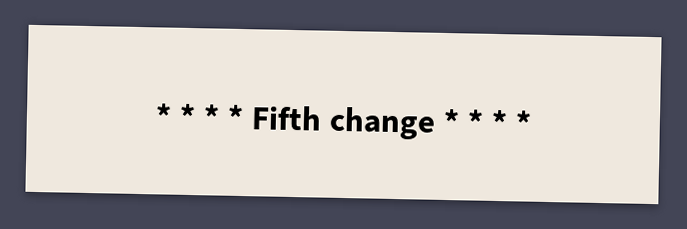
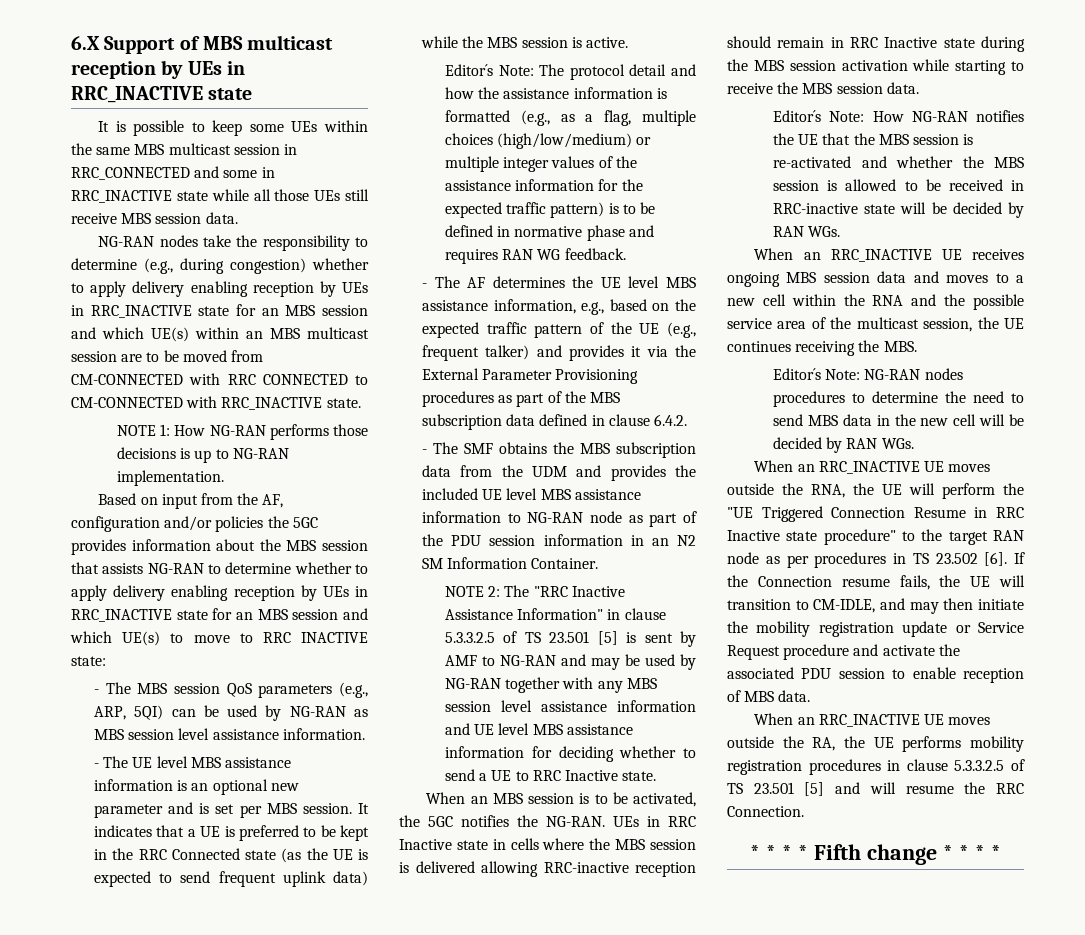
+ 6.X Support of MBS multicast reception by UEs in RRC_INACTIVE state
+ It is possible to keep some UEs within the same MBS multicast session in RRC_CONNECTED and some in RRC_INACTIVE state while all those UEs still receive MBS session data.
+ NG-RAN nodes take the responsibility to determine (e.g., during congestion) whether to apply delivery enabling reception by UEs in RRC_INACTIVE state for an MBS session and which UE(s) within an MBS multicast session are to be moved from CM-CONNECTED with RRC CONNECTED to CM-CONNECTED with RRC_INACTIVE state.
+ NOTE 1: How NG-RAN performs those decisions is up to NG-RAN implementation.
+ Based on input from the AF, configuration and/or policies the 5GC provides information about the MBS session that assists NG-RAN to determine whether to apply delivery enabling reception by UEs in RRC_INACTIVE state for an MBS session and which UE(s) to move to RRC INACTIVE state:
+ - The MBS session QoS parameters (e.g., ARP, 5QI) can be used by NG-RAN as MBS session level assistance information.
+ - The UE level MBS assistance information is an optional new parameter and is set per MBS session. It indicates that a UE is preferred to be kept in the RRC Connected state (as the UE is expected to send frequent uplink data) while the MBS session is active.
+ Editor´s Note: The protocol detail and how the assistance information is formatted (e.g., as a flag, multiple choices (high/low/medium) or multiple integer values of the assistance information for the expected traffic pattern) is to be defined in normative phase and requires RAN WG feedback.
+ - The AF determines the UE level MBS assistance information, e.g., based on the expected traffic pattern of the UE (e.g., frequent talker) and provides it via the External Parameter Provisioning procedures as part of the MBS subscription data defined in clause 6.4.2.
+ - The SMF obtains the MBS subscription data from the UDM and provides the included UE level MBS assistance information to NG-RAN node as part of the PDU session information in an N2 SM Information Container.
+ NOTE 2: The "RRC Inactive Assistance Information" in clause 5.3.3.2.5 of TS 23.501 [5] is sent by AMF to NG-RAN and may be used by NG-RAN together with any MBS session level assistance information and UE level MBS assistance information for deciding whether to send a UE to RRC Inactive state.
+ When an MBS session is to be activated, the 5GC notifies the NG-RAN. UEs in RRC Inactive state in cells where the MBS session is delivered allowing RRC-inactive reception should remain in RRC Inactive state during the MBS session activation while starting to receive the MBS session data.
+ Editor´s Note: How NG-RAN notifies the UE that the MBS session is re-activated and whether the MBS session is allowed to be received in RRC-inactive state will be decided by RAN WGs.
+ When an RRC_INACTIVE UE receives ongoing MBS session data and moves to a new cell within the RNA and the possible service area of the multicast session, the UE continues receiving the MBS.
+ Editor´s Note: NG-RAN nodes procedures to determine the need to send MBS data in the new cell will be decided by RAN WGs.
+ When an RRC_INACTIVE UE moves outside the RNA, the UE will perform the "UE Triggered Connection Resume in RRC Inactive state procedure" to the target RAN node as per procedures in TS 23.502 [6]. If the Connection resume fails, the UE will transition to CM-IDLE, and may then initiate the mobility registration update or Service Request procedure and activate the associated PDU session to enable reception of MBS data.
+ When an RRC_INACTIVE UE moves outside the RA, the UE performs mobility registration procedures in clause 5.3.3.2.5 of TS 23.501 [5] and will resume the RRC Connection.

